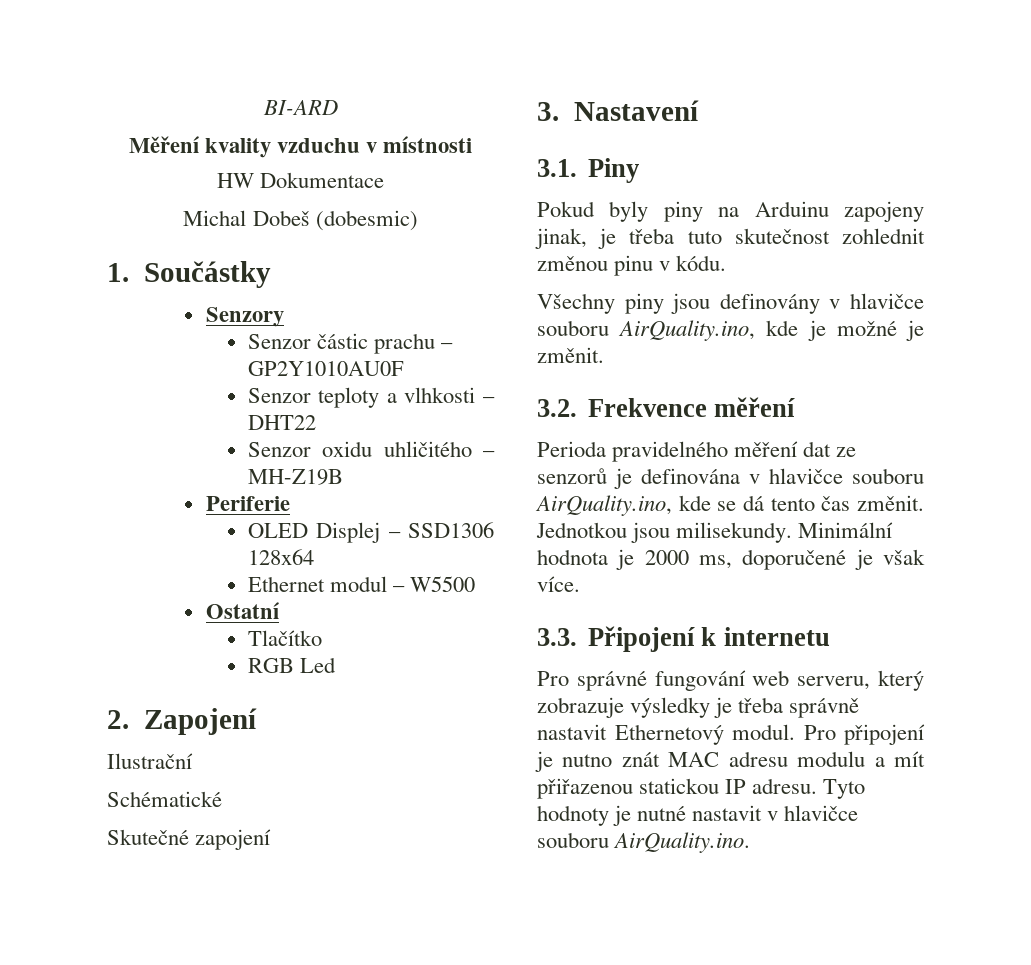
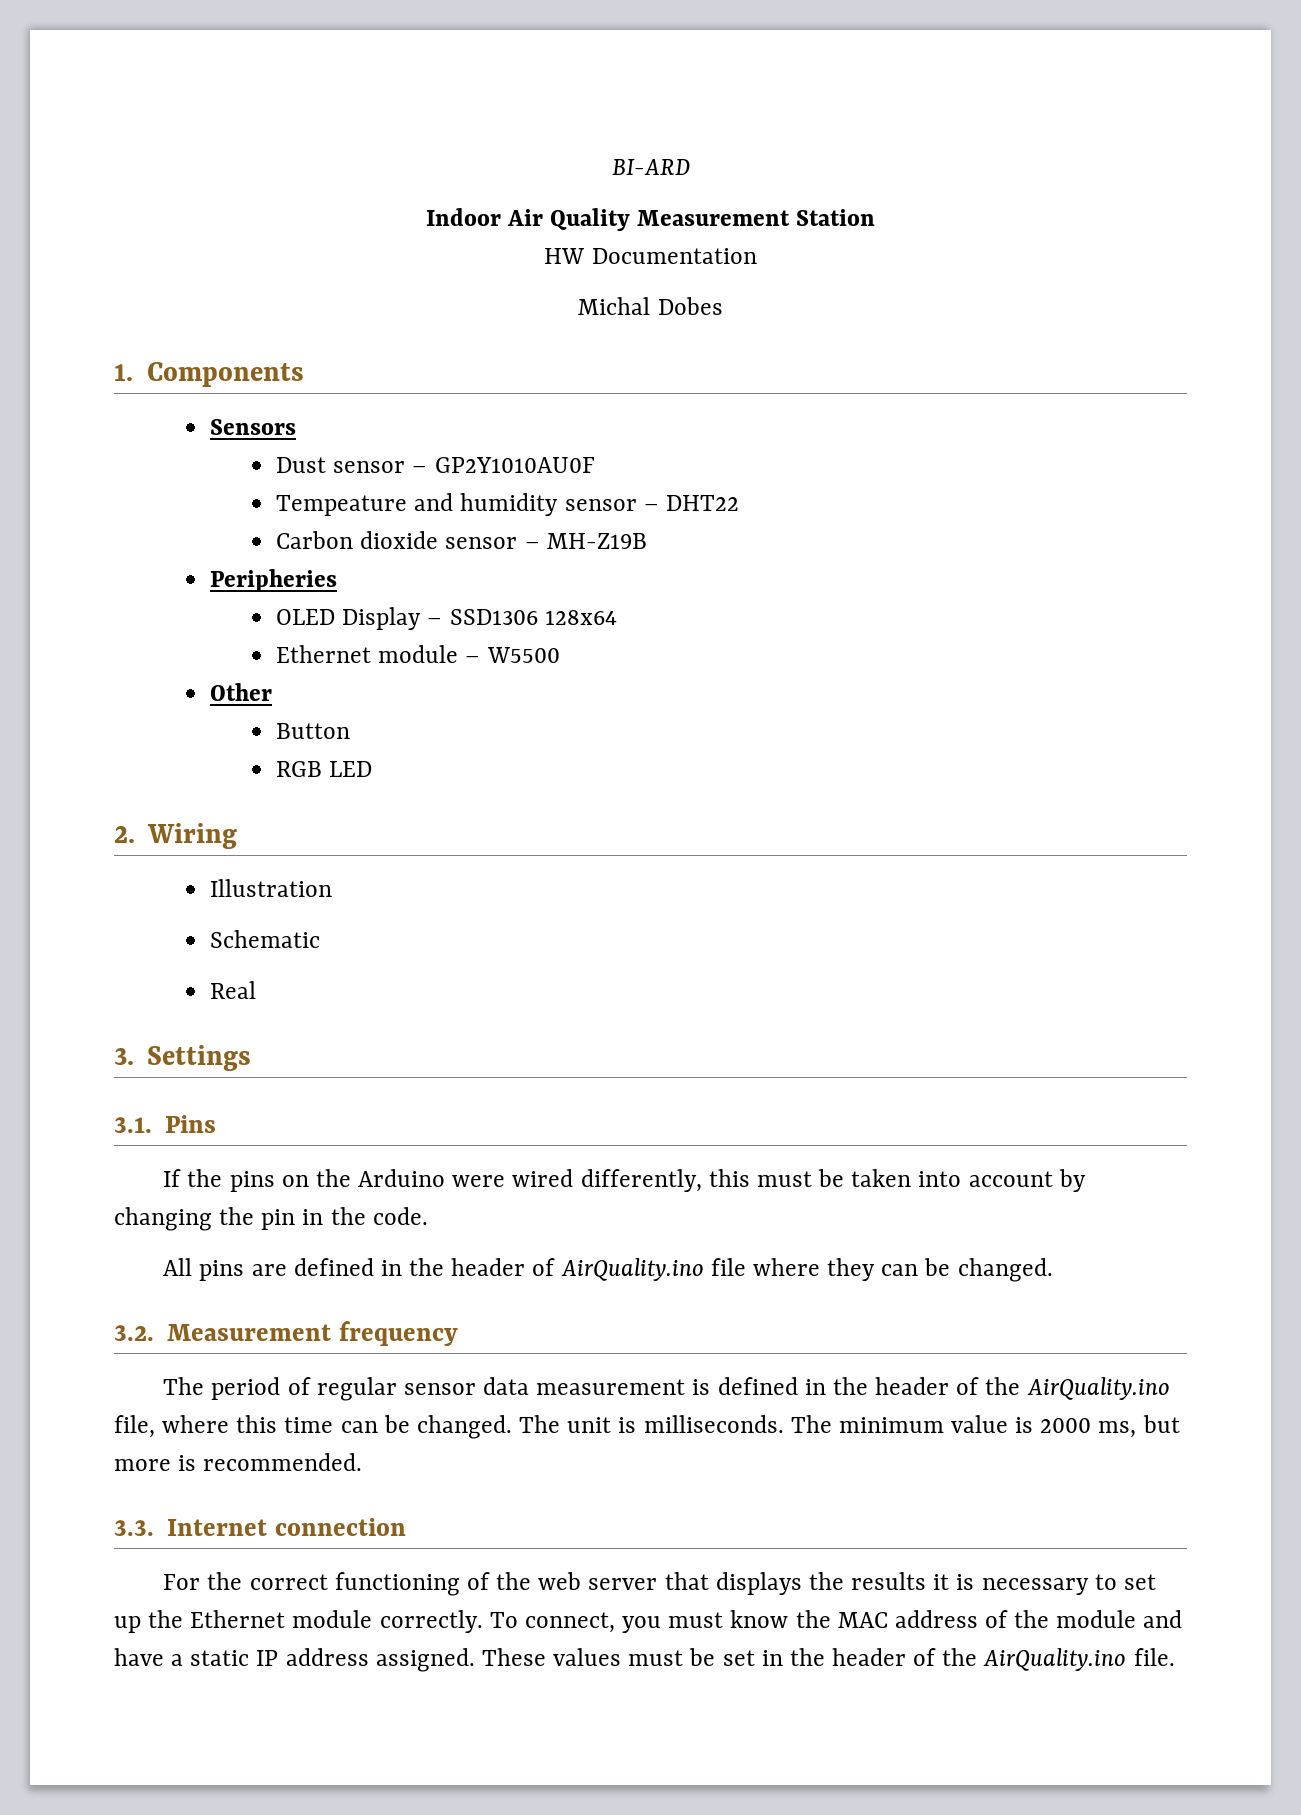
- Měření kvality vzduchu v místnosti
+ Indoor Air Quality Measurement Station
- HW Dokumentace
+ HW Documentation
- Michal Dobeš (dobesmic)
+ Michal Dobes
- 1. Součástky
- Senzory
- Senzor částic prachu – GP2Y1010AU0F
- Senzor teploty a vlhkosti – DHT22
+ 1. Components
+ Sensors
+ Dust sensor – GP2Y1010AU0F
+ Tempeature and humidity sensor – DHT22
- Senzor oxidu uhličitého – MH-Z19B
+ Carbon dioxide sensor – MH-Z19B
- Periferie
+ Peripheries
- OLED Displej – SSD1306 128x64
+ OLED Display – SSD1306 128x64
- Ethernet modul – W5500
+ Ethernet module – W5500
- Ostatní
- Tlačítko
+ Other
+ Button
- RGB Led
+ RGB LED
- 2. Zapojení
- Ilustrační
- Schématické
- Skutečné zapojení
+ 2. Wiring
+ Illustration
+ Schematic
+ Real
- 3. Nastavení
+ 3. Settings
- 3.1. Piny
- Pokud byly piny na Arduinu zapojeny jinak, je třeba tuto skutečnost zohlednit změnou pinu v kódu.
- Všechny piny jsou definovány v hlavičce souboru AirQuality.ino, kde je možné je změnit.
- 3.2. Frekvence měření
- Perioda pravidelného měření dat ze senzorů je definována v hlavičce souboru AirQuality.ino, kde se dá tento čas změnit. Jednotkou jsou milisekundy. Minimální hodnota je 2000 ms, doporučené je však více.
- 3.3. Připojení k internetu
- Pro správné fungování web serveru, který zobrazuje výsledky je třeba správně nastavit Ethernetový modul. Pro připojení je nutno znát MAC adresu modulu a mít přiřazenou statickou IP adresu. Tyto hodnoty je nutné nastavit v hlavičce souboru AirQuality.ino.
+ 3.1. Pins
+ If the pins on the Arduino were wired differently, this must be taken into account by changing the pin in the code.
+ All pins are defined in the header of AirQuality.ino file where they can be changed.
+ 3.2. Measurement frequency
+ The period of regular sensor data measurement is defined in the header of the AirQuality.ino file, where this time can be changed. The unit is milliseconds. The minimum value is 2000 ms, but more is recommended.
+ 3.3. Internet connection
+ For the correct functioning of the web server that displays the results it is necessary to set up the Ethernet module correctly. To connect, you must know the MAC address of the module and have a static IP address assigned. These values must be set in the header of the AirQuality.ino file.

